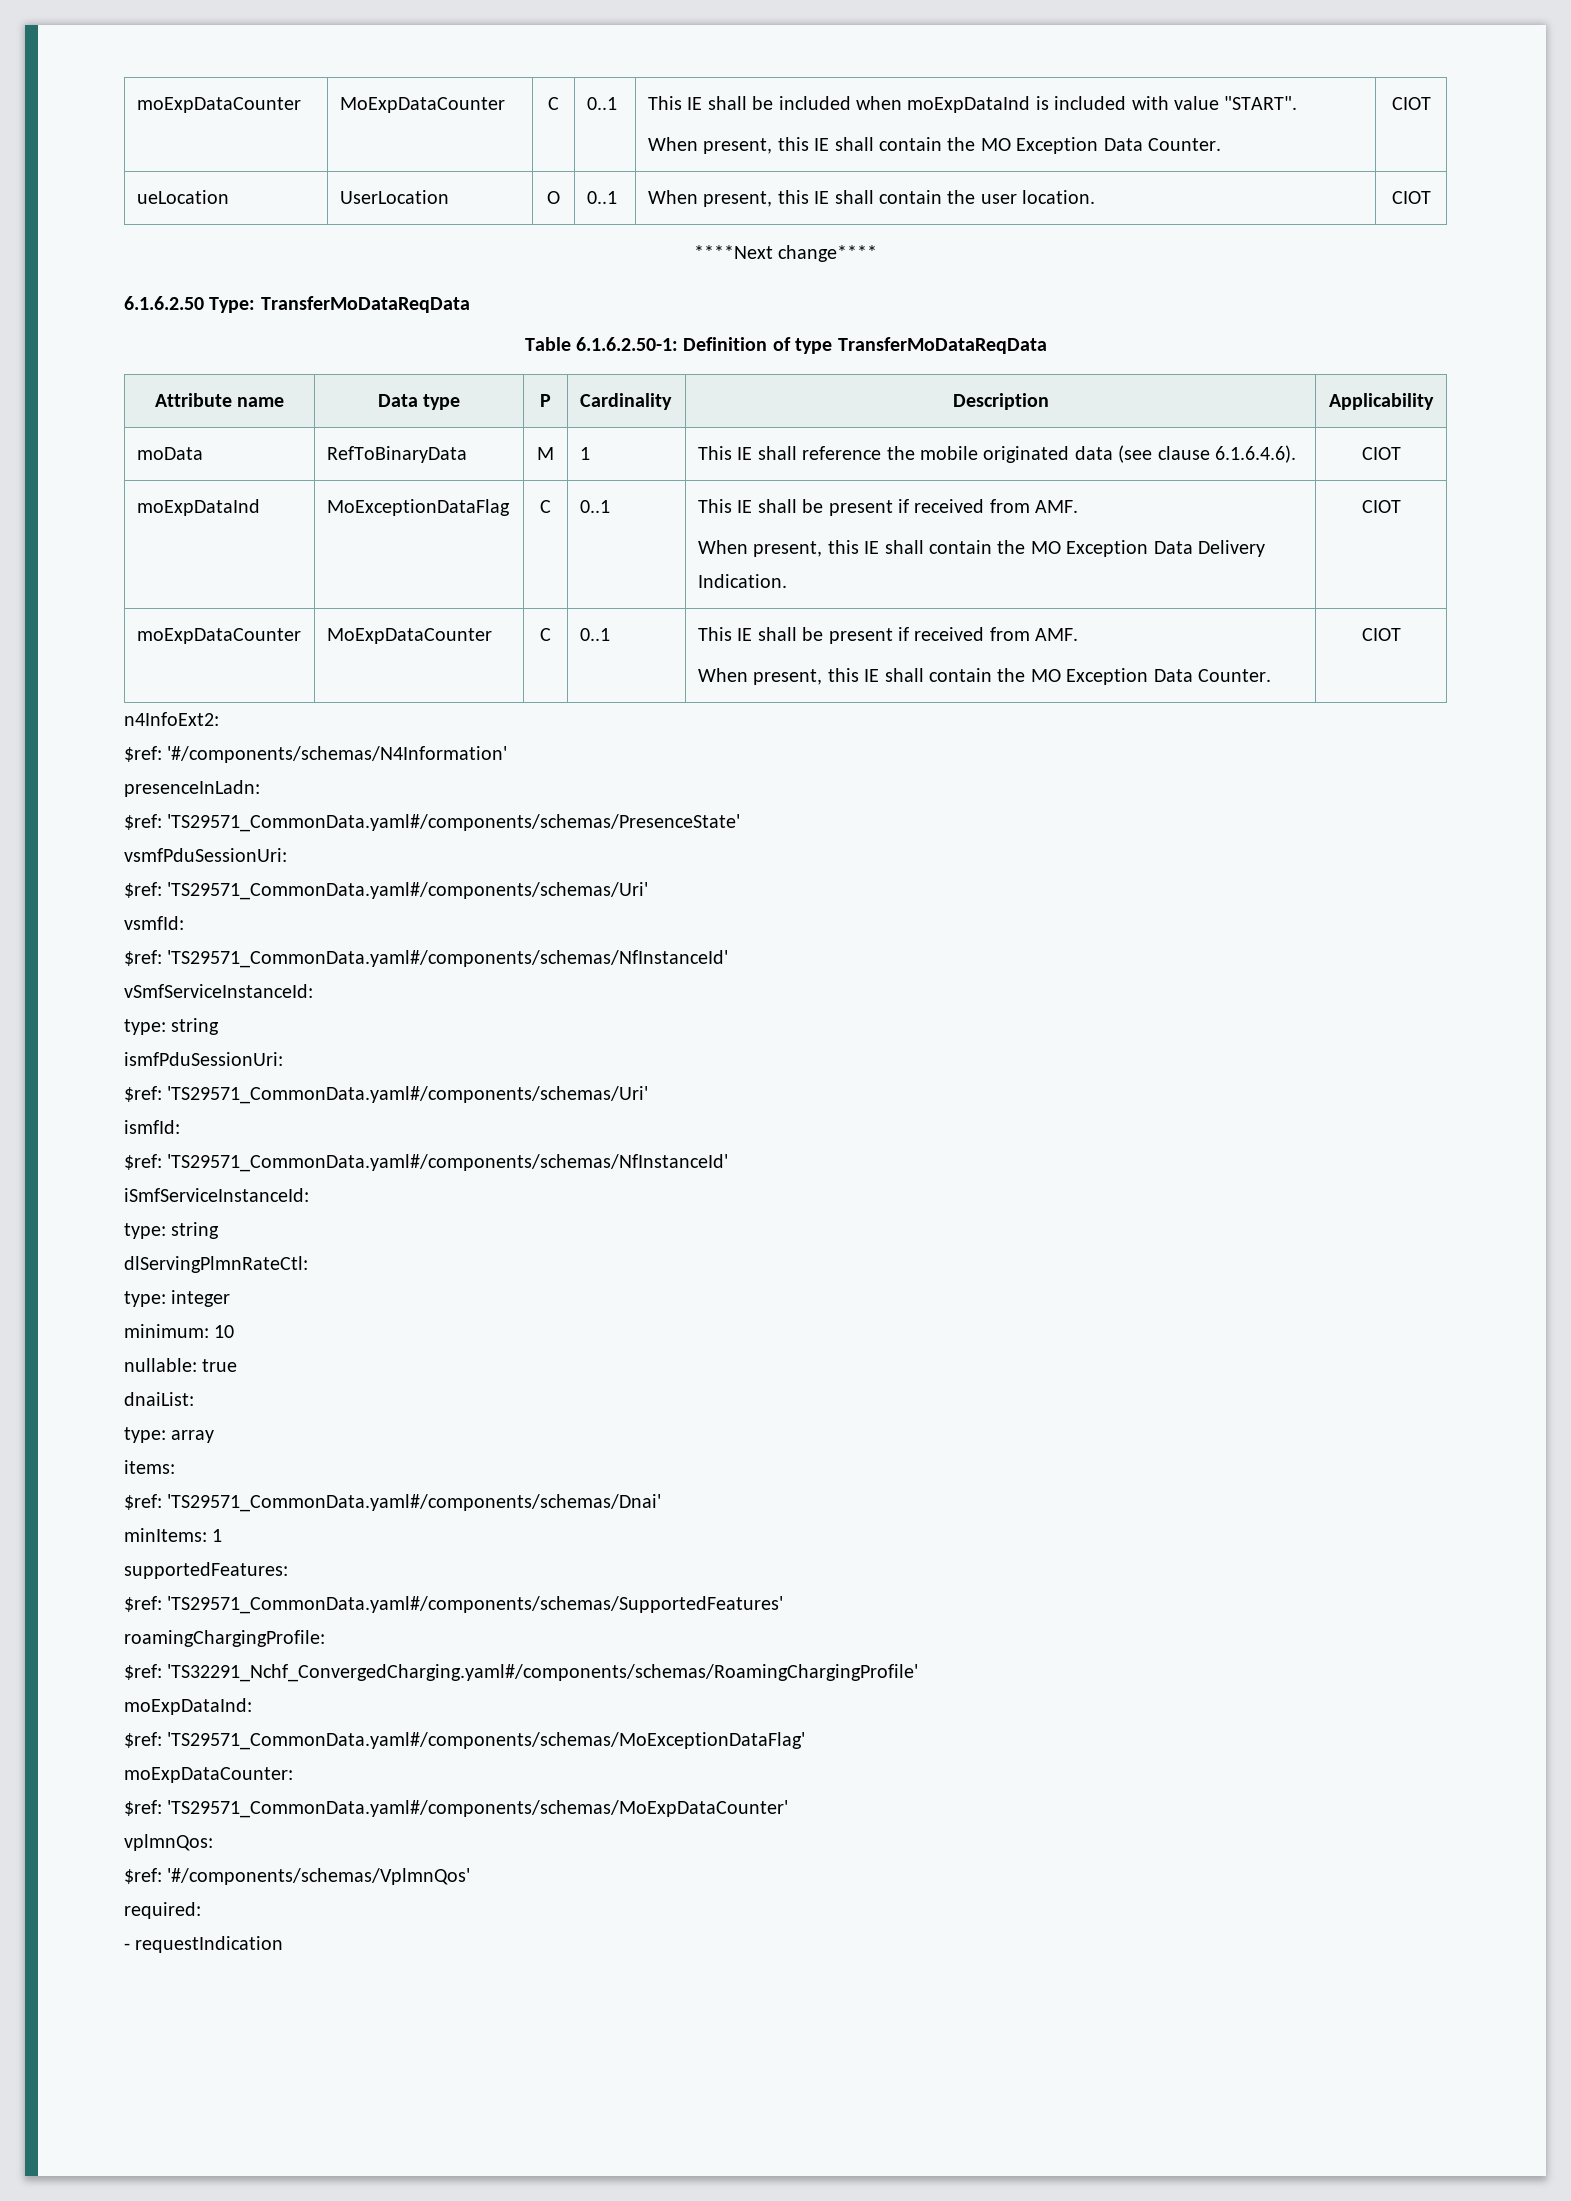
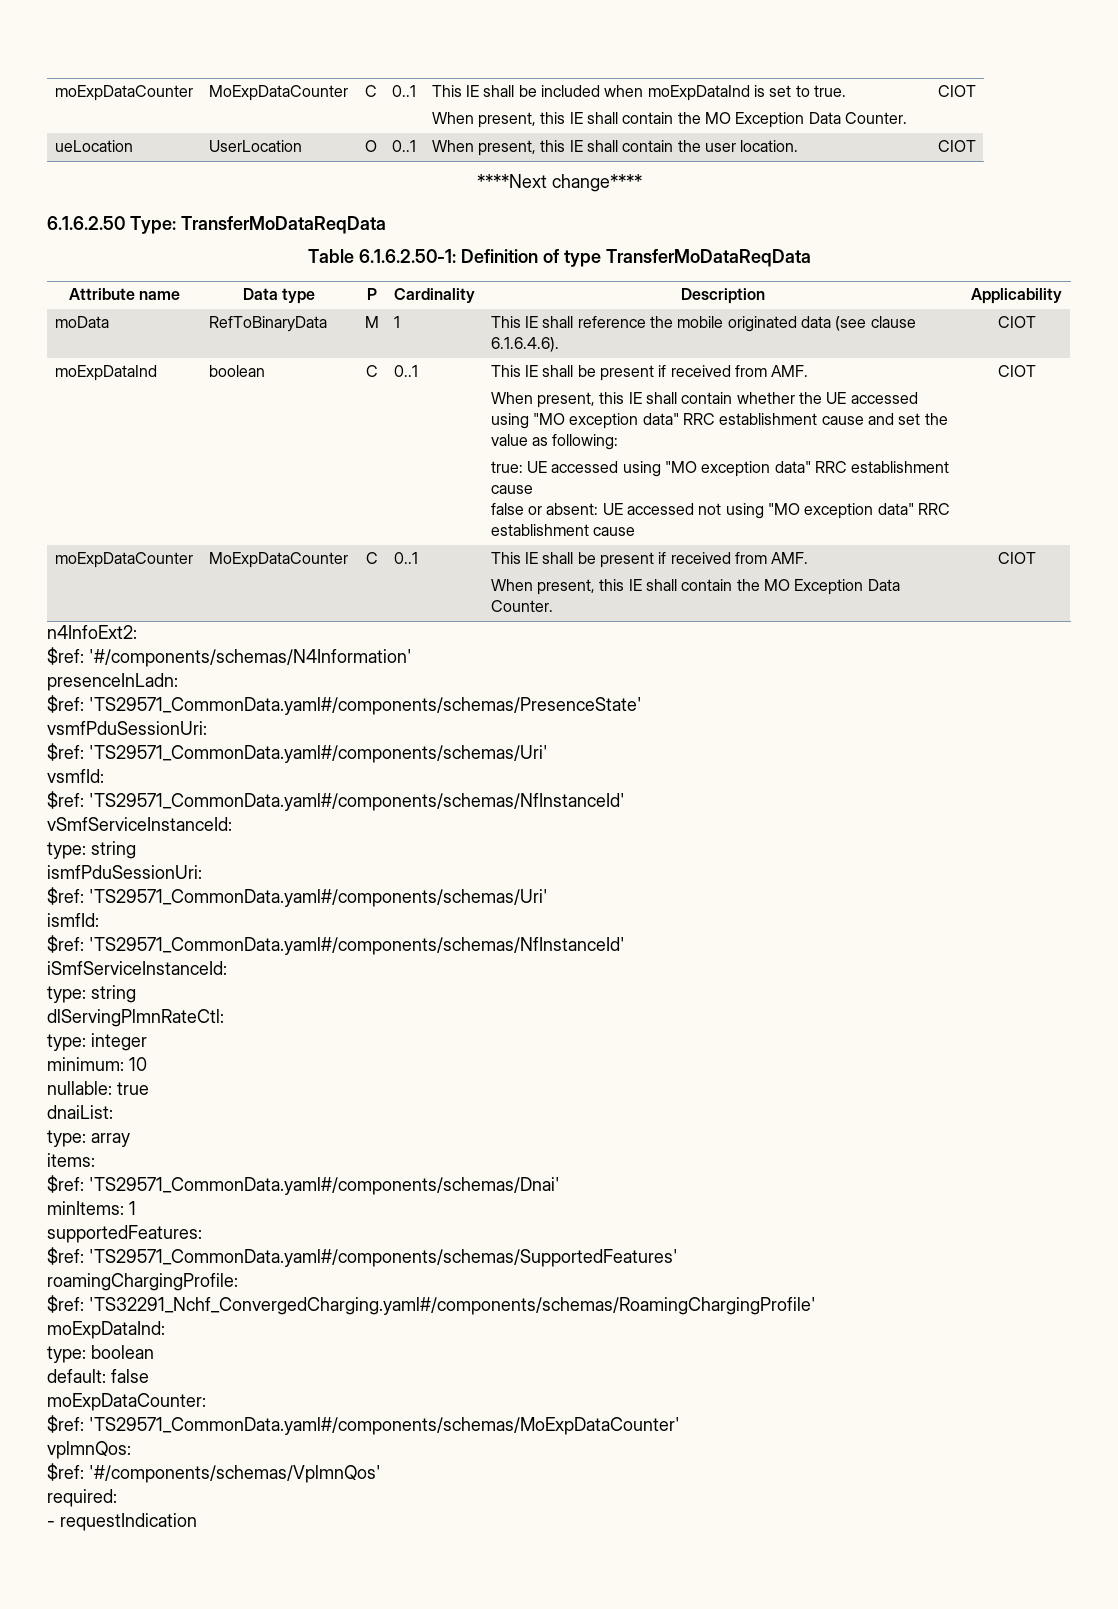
- moExpDataCounter | MoExpDataCounter | C | 0..1 | This IE shall be included when moExpDataInd is included with value "START".
+ moExpDataCounter | MoExpDataCounter | C | 0..1 | This IE shall be included when moExpDataInd is set to true.
- moExpDataInd | MoExceptionDataFlag
+ moExpDataInd | boolean
- When present, this IE shall contain the MO Exception Data Delivery Indication.
+ When present, this IE shall contain whether the UE accessed using "MO exception data" RRC establishment cause and set the value as following:
+ true: UE accessed using "MO exception data" RRC establishment cause
+ false or absent: UE accessed not using "MO exception data" RRC establishment cause
- $ref: 'TS29571_CommonData.yaml#/components/schemas/MoExceptionDataFlag'
+ type: boolean
+ default: false

